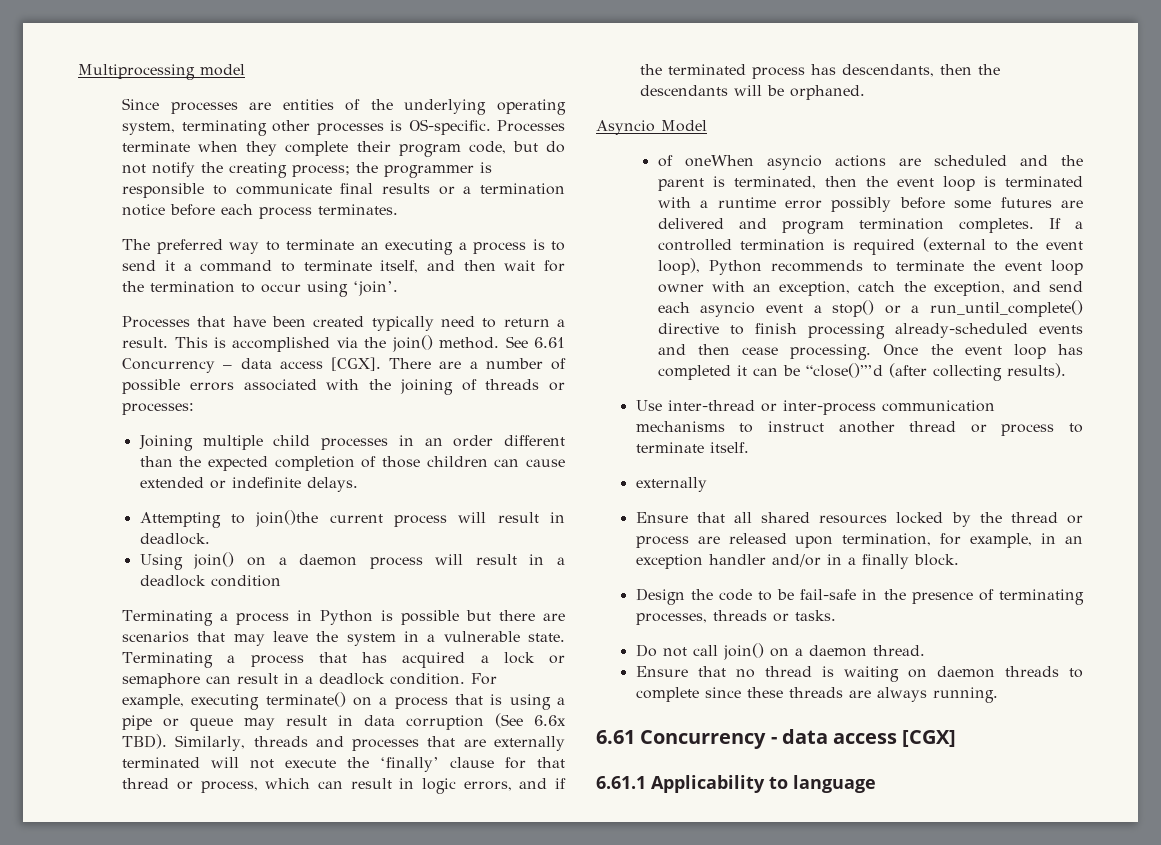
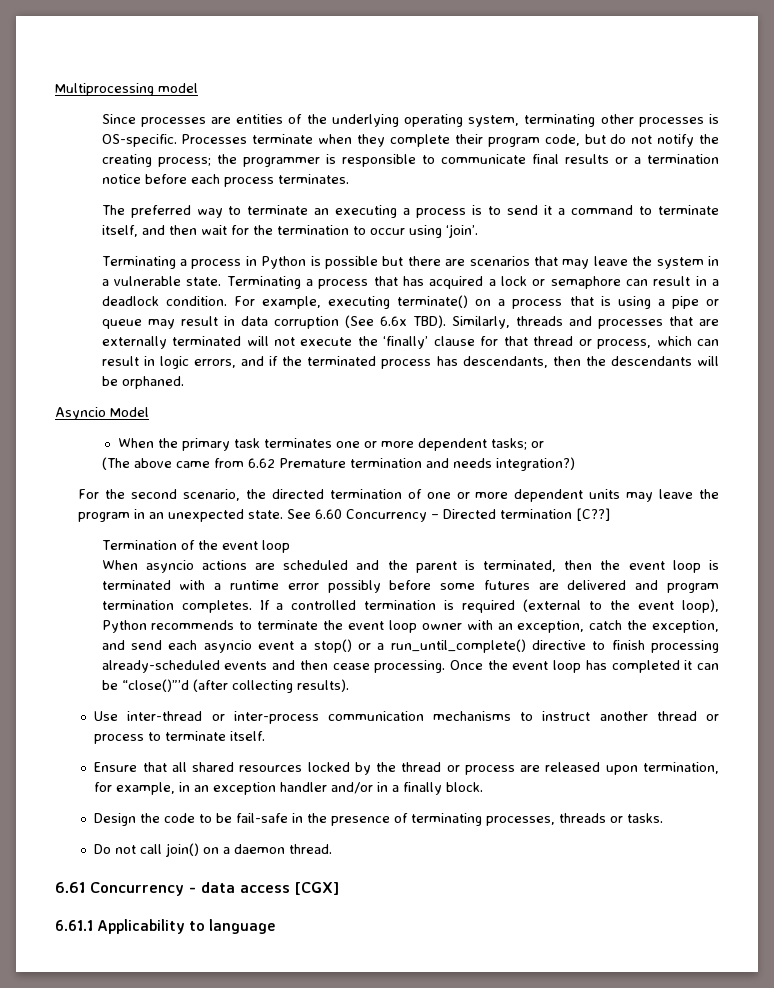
- Processes that have been created typically need to return a result. This is accomplished via the join() method. See 6.61 Concurrency – data access [CGX]. There are a number of possible errors associated with the joining of threads or processes:
- Joining multiple child processes in an order different than the expected completion of those children can cause extended or indefinite delays.
- Attempting to join()the current process will result in deadlock.
- Using join() on a daemon process will result in a deadlock condition
- of oneWhen asyncio actions are scheduled and the parent is terminated, then the event loop is terminated with a runtime error possibly before some futures are delivered and program termination completes.
+ When the primary task terminates one or more dependent tasks; or
+ (The above came from 6.62 Premature termination and needs integration?)
+ For the second scenario, the directed termination of one or more dependent units may leave the program in an unexpected state. See 6.60 Concurrency – Directed termination [C??]
+ Termination of the event loop
+ When asyncio actions are scheduled and the parent is terminated, then the event loop is terminated with a runtime error possibly before some futures are delivered and program termination completes.
  Use inter-thread or inter-process communication mechanisms to instruct another thread or process to terminate itself.
- externally
- Ensure that no thread is waiting on daemon threads to complete since these threads are always running.

